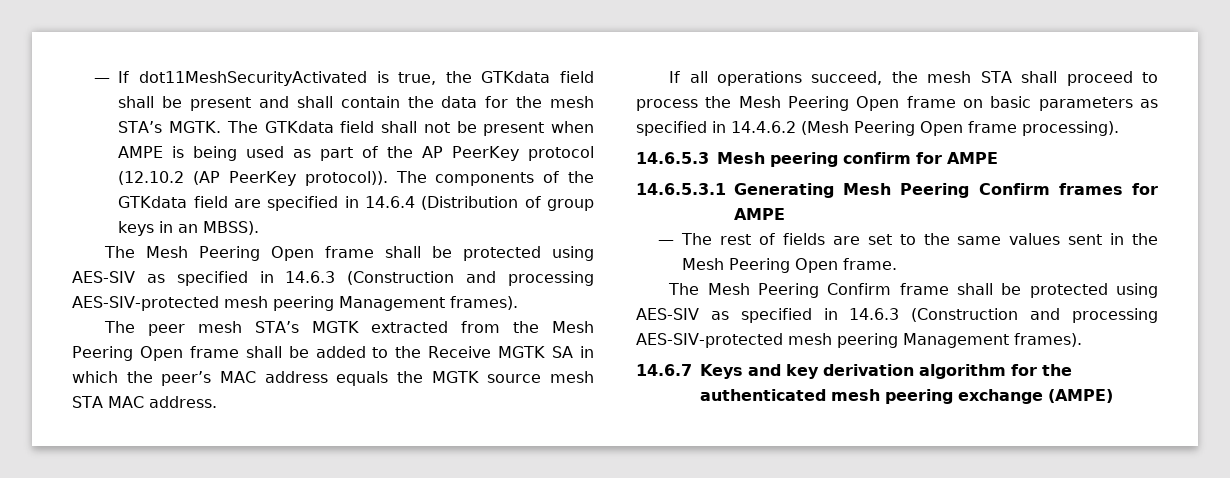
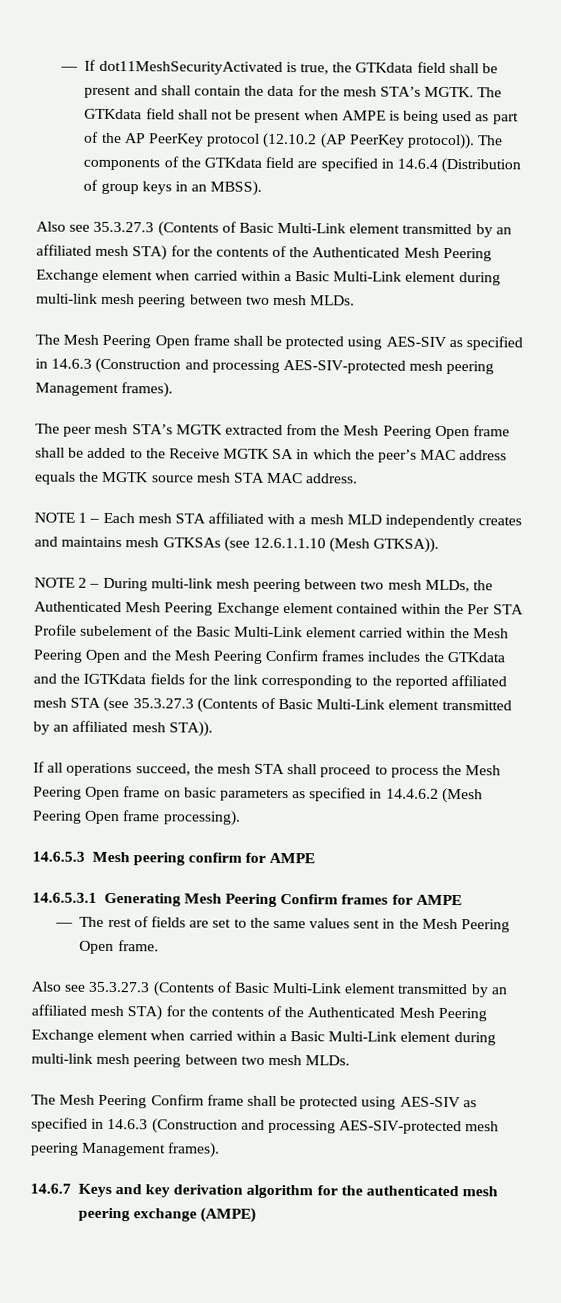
  The components of the GTKdata field are specified in 14.6.4 (Distribution of group keys in an MBSS).
+ Also see 35.3.27.3 (Contents of Basic Multi-Link element transmitted by an affiliated mesh STA) for the contents of the Authenticated Mesh Peering Exchange element when carried within a Basic Multi-Link element during multi-link mesh peering between two mesh MLDs.
+ NOTE 1 – Each mesh STA affiliated with a mesh MLD independently creates and maintains mesh GTKSAs (see 12.6.1.1.10 (Mesh GTKSA)).
+ NOTE 2 – During multi-link mesh peering between two mesh MLDs, the Authenticated Mesh Peering Exchange element contained within the Per STA Profile subelement of the Basic Multi-Link element carried within the Mesh Peering Open and the Mesh Peering Confirm frames includes the GTKdata and the IGTKdata fields for the link corresponding to the reported affiliated mesh STA (see 35.3.27.3 (Contents of Basic Multi-Link element transmitted by an affiliated mesh STA)).
  — The rest of fields are set to the same values sent in the Mesh Peering Open frame.
+ Also see 35.3.27.3 (Contents of Basic Multi-Link element transmitted by an affiliated mesh STA) for the contents of the Authenticated Mesh Peering Exchange element when carried within a Basic Multi-Link element during multi-link mesh peering between two mesh MLDs.

